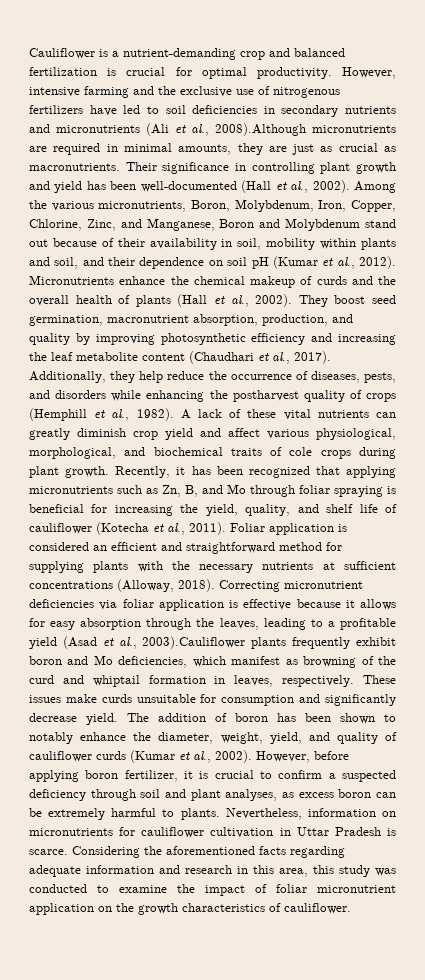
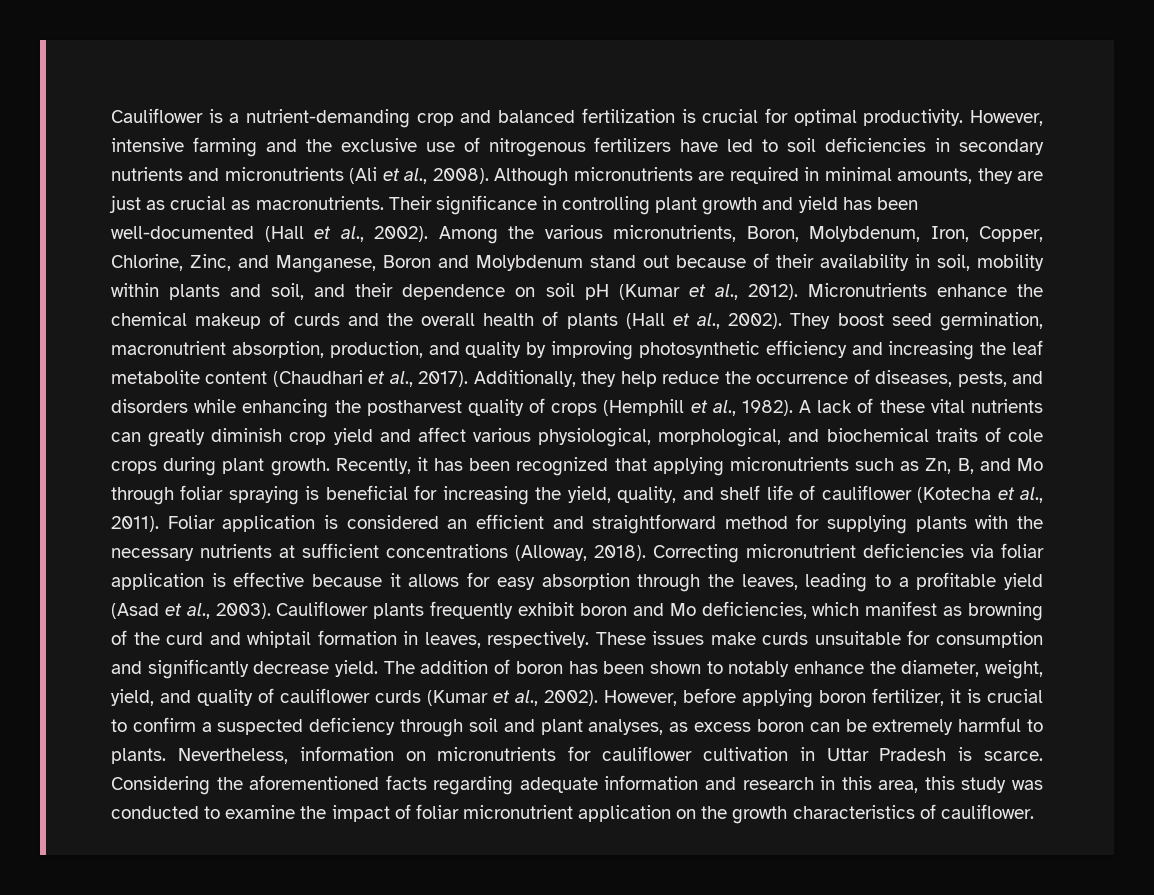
- However, intensive farming and the exclusive use of nitrogenous fertilizers have led to soil deficiencies in secondary nutrients and micronutrients (Ali et al., 2008).Although micronutrients are required in minimal amounts, they are just as crucial as macronutrients.
+ However, intensive farming and the exclusive use of nitrogenous fertilizers have led to soil deficiencies in secondary nutrients and micronutrients (Ali et al., 2008). Although micronutrients are required in minimal amounts, they are just as crucial as macronutrients.
- Correcting micronutrient deficiencies via foliar application is effective because it allows for easy absorption through the leaves, leading to a profitable yield (Asad et al., 2003).Cauliflower plants frequently exhibit boron and Mo deficiencies, which manifest as browning of the curd and whiptail formation in leaves, respectively.
+ Correcting micronutrient deficiencies via foliar application is effective because it allows for easy absorption through the leaves, leading to a profitable yield (Asad et al., 2003). Cauliflower plants frequently exhibit boron and Mo deficiencies, which manifest as browning of the curd and whiptail formation in leaves, respectively.

